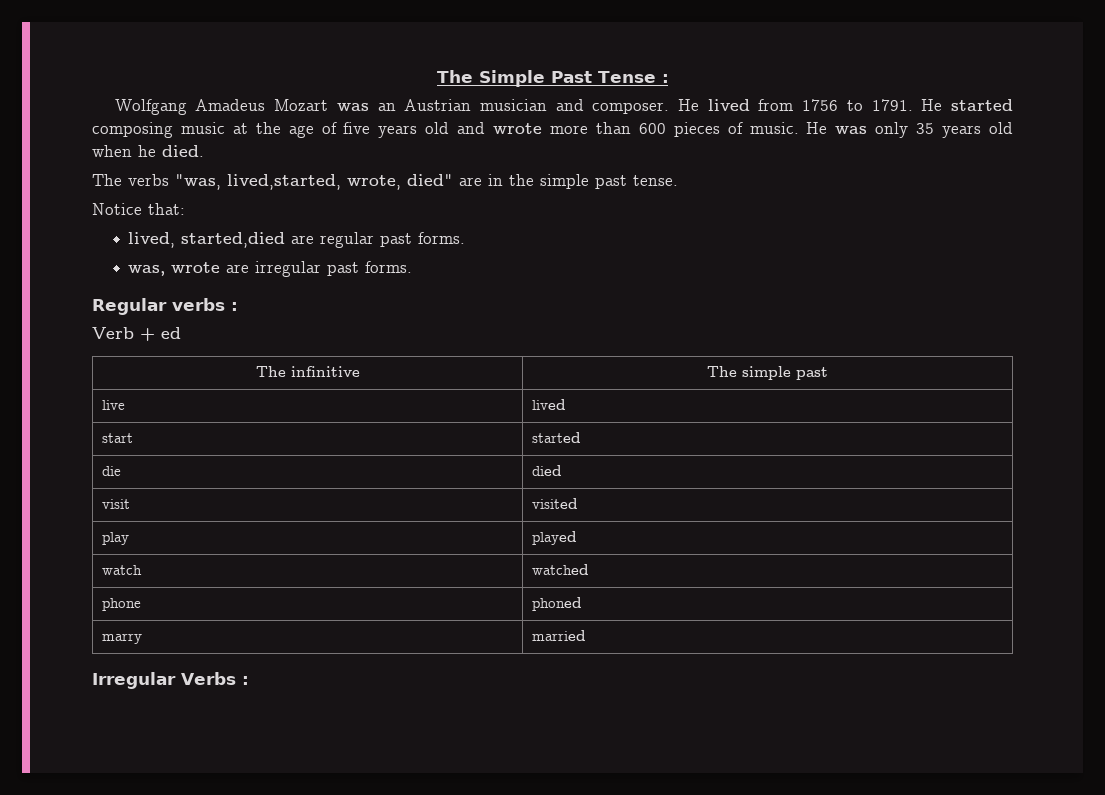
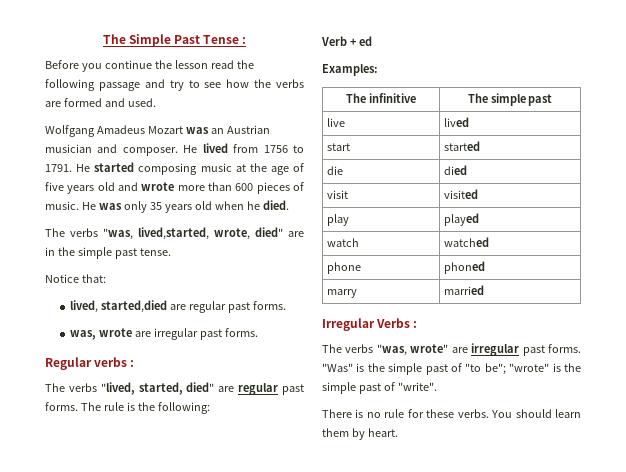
+ Before you continue the lesson read the following passage and try to see how the verbs are formed and used.
+ The verbs "lived, started, died" are regular past forms. The rule is the following:
+ Examples:
+ The verbs "was, wrote" are irregular past forms. "Was" is the simple past of "to be"; "wrote" is the simple past of "write".
+ There is no rule for these verbs. You should learn them by heart.

